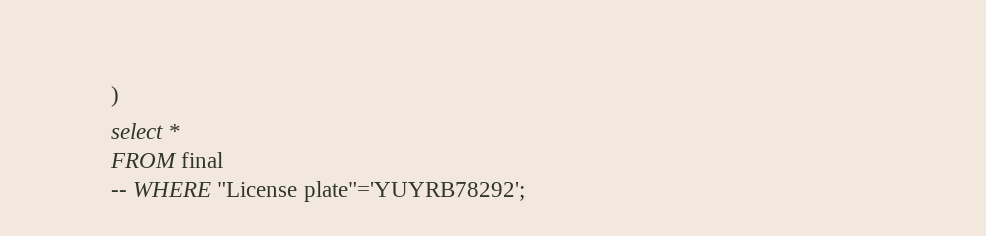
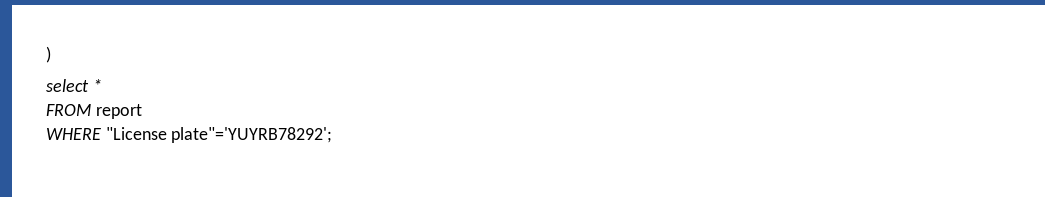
- FROM final
- -- WHERE "License plate"='YUYRB78292';
+ FROM report
+ WHERE "License plate"='YUYRB78292';

